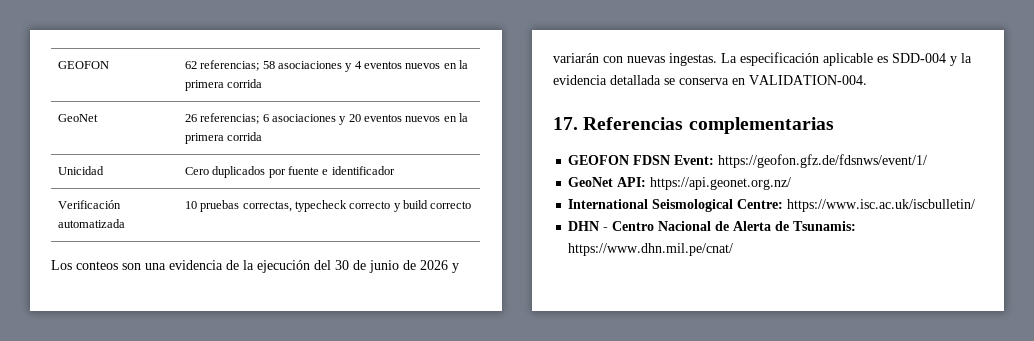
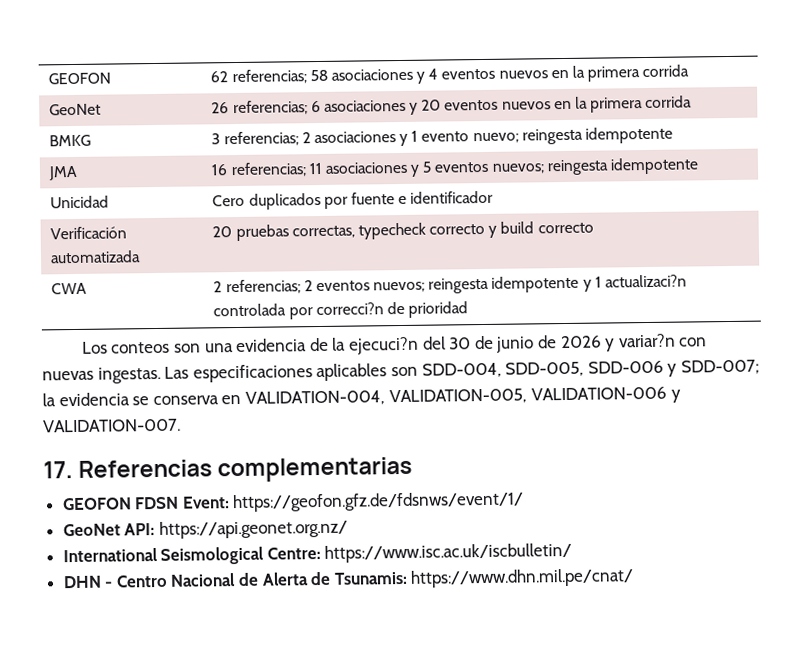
+ BMKG | 3 referencias; 2 asociaciones y 1 evento nuevo; reingesta idempotente
+ JMA | 16 referencias; 11 asociaciones y 5 eventos nuevos; reingesta idempotente
- Verificación automatizada | 10 pruebas correctas, typecheck correcto y build correcto
+ Verificación automatizada | 20 pruebas correctas, typecheck correcto y build correcto
+ CWA | 2 referencias; 2 eventos nuevos; reingesta idempotente y 1 actualizaci?n controlada por correcci?n de prioridad
- Los conteos son una evidencia de la ejecución del 30 de junio de 2026 y variarán con nuevas ingestas.
+ Los conteos son una evidencia de la ejecuci?n del 30 de junio de 2026 y variar?n con nuevas ingestas.
- La especificación aplicable es SDD-004 y la evidencia detallada se conserva en VALIDATION-004.
+ Las especificaciones aplicables son SDD-004, SDD-005, SDD-006 y SDD-007; la evidencia se conserva en VALIDATION-004, VALIDATION-005, VALIDATION-006 y VALIDATION-007.

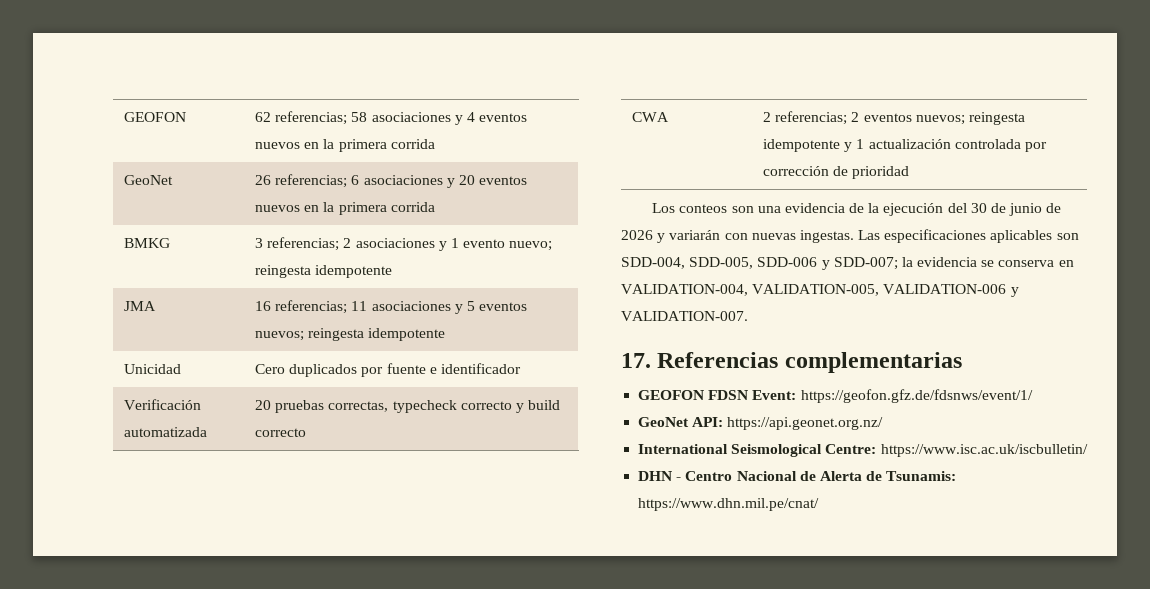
- CWA | 2 referencias; 2 eventos nuevos; reingesta idempotente y 1 actualizaci?n controlada por correcci?n de prioridad
+ CWA | 2 referencias; 2 eventos nuevos; reingesta idempotente y 1 actualización controlada por corrección de prioridad
- Los conteos son una evidencia de la ejecuci?n del 30 de junio de 2026 y variar?n con nuevas ingestas.
+ Los conteos son una evidencia de la ejecución del 30 de junio de 2026 y variarán con nuevas ingestas.

